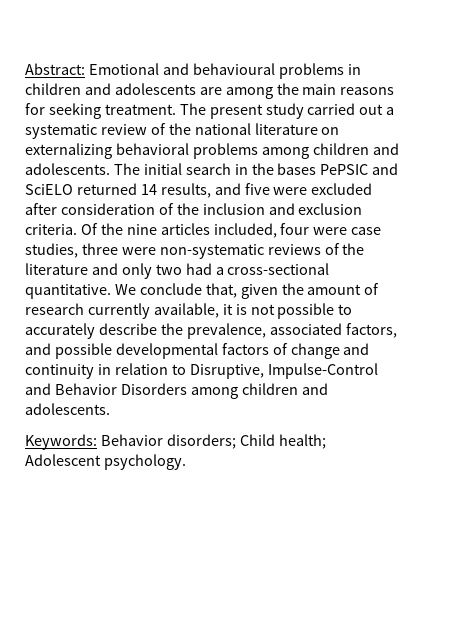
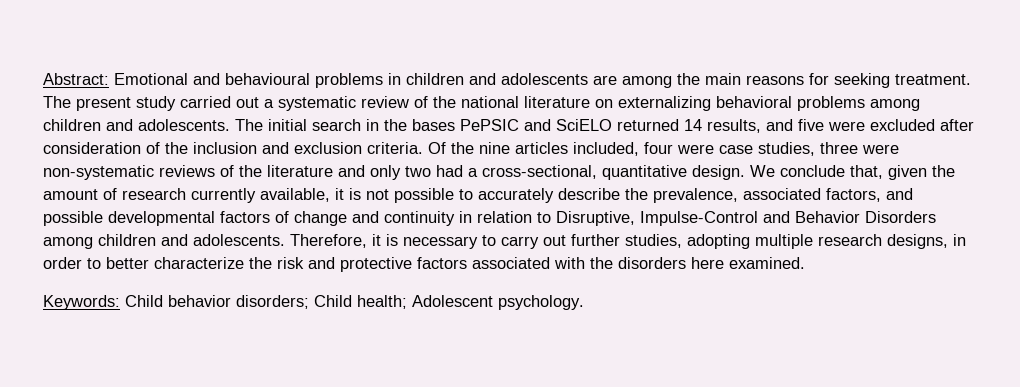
- Of the nine articles included, four were case studies, three were non-systematic reviews of the literature and only two had a cross-sectional quantitative.
+ Of the nine articles included, four were case studies, three were non-systematic reviews of the literature and only two had a cross-sectional, quantitative design.
+ Therefore, it is necessary to carry out further studies, adopting multiple research designs, in order to better characterize the risk and protective factors associated with the disorders here examined.
- Keywords: Behavior disorders; Child health; Adolescent psychology.
+ Keywords: Child behavior disorders; Child health; Adolescent psychology.

